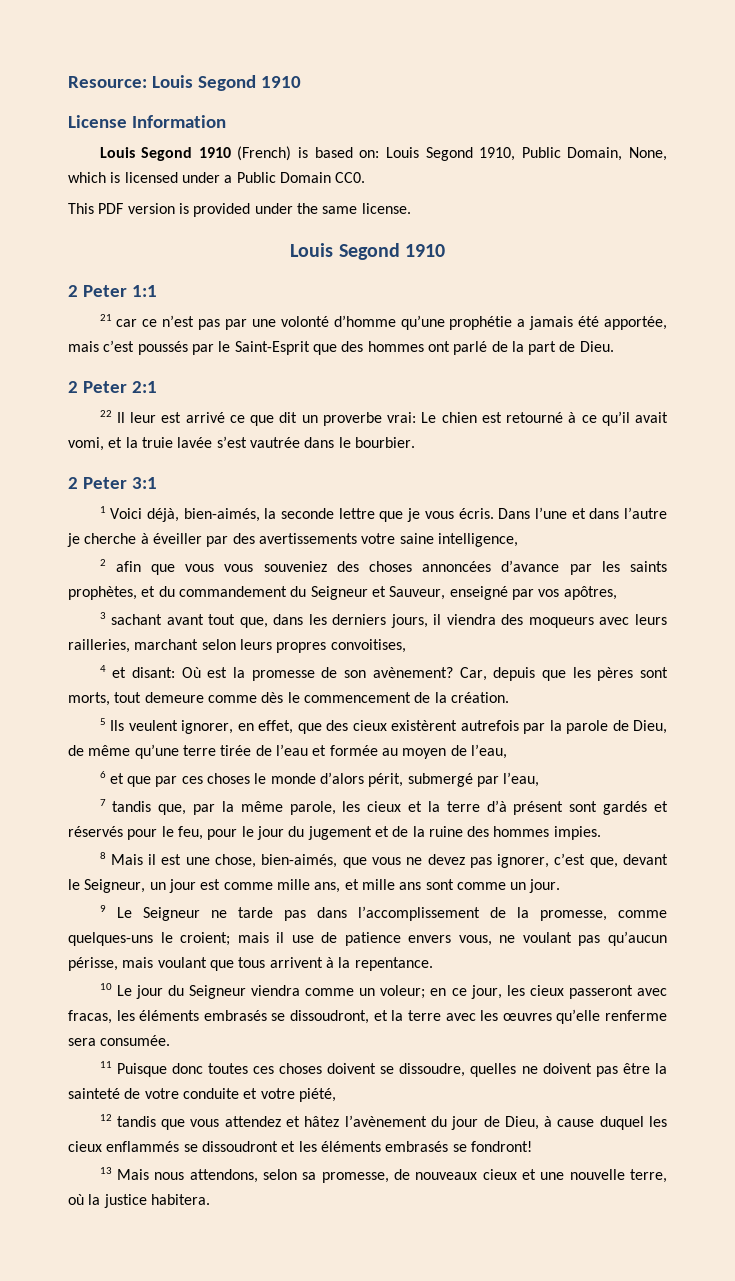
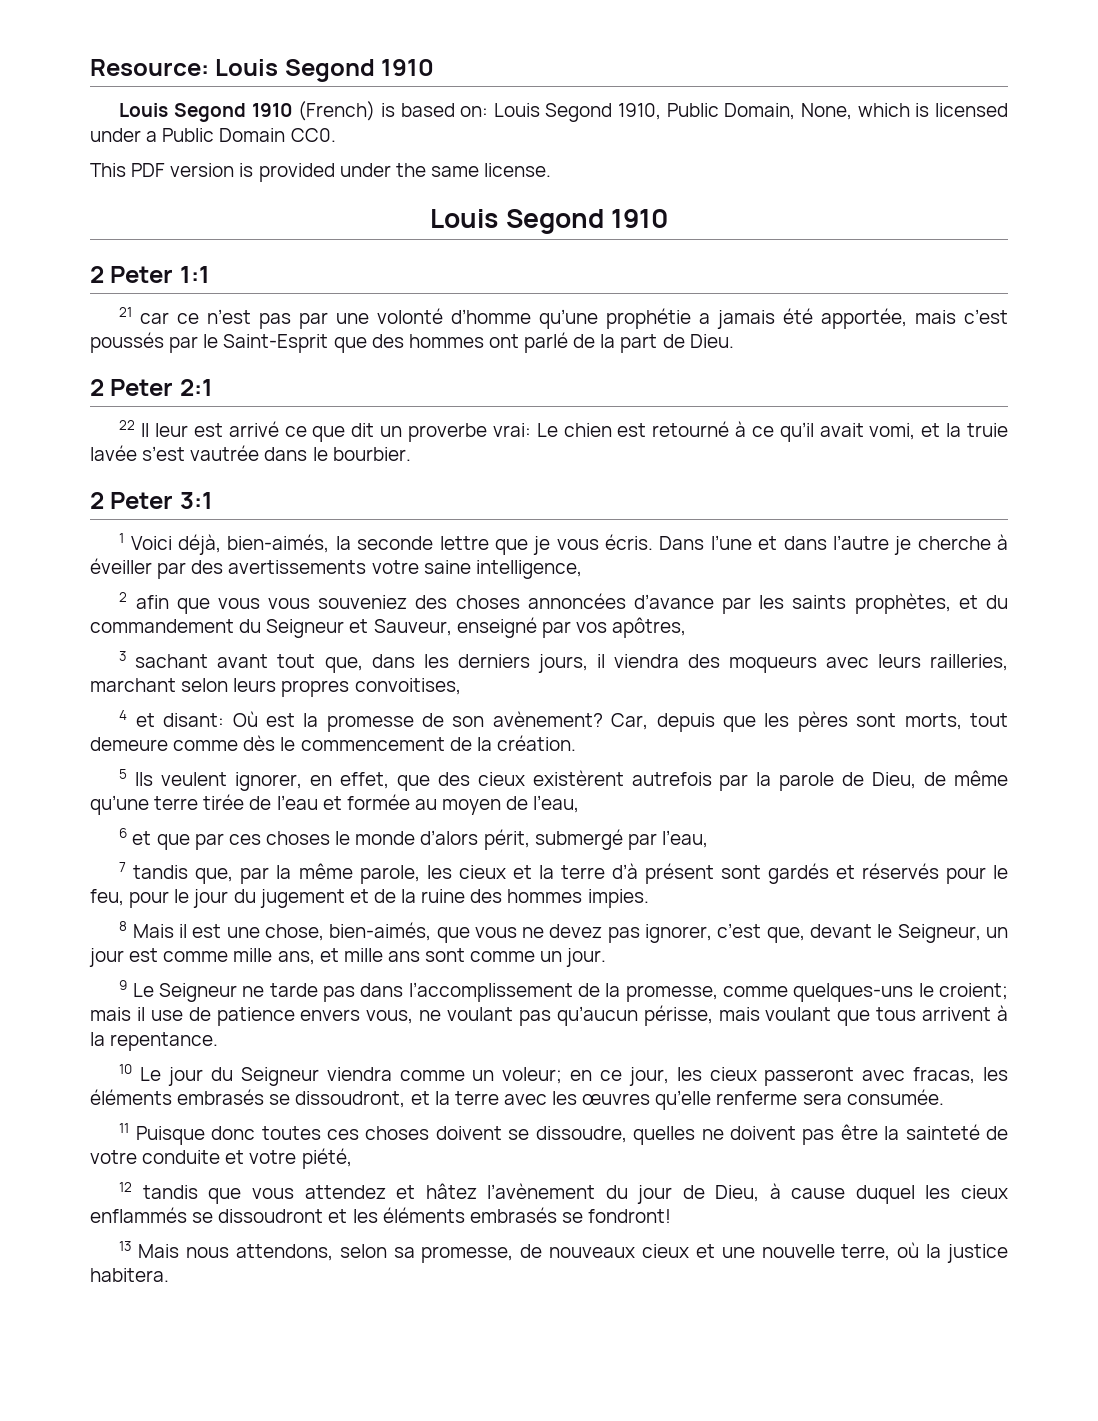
- License Information

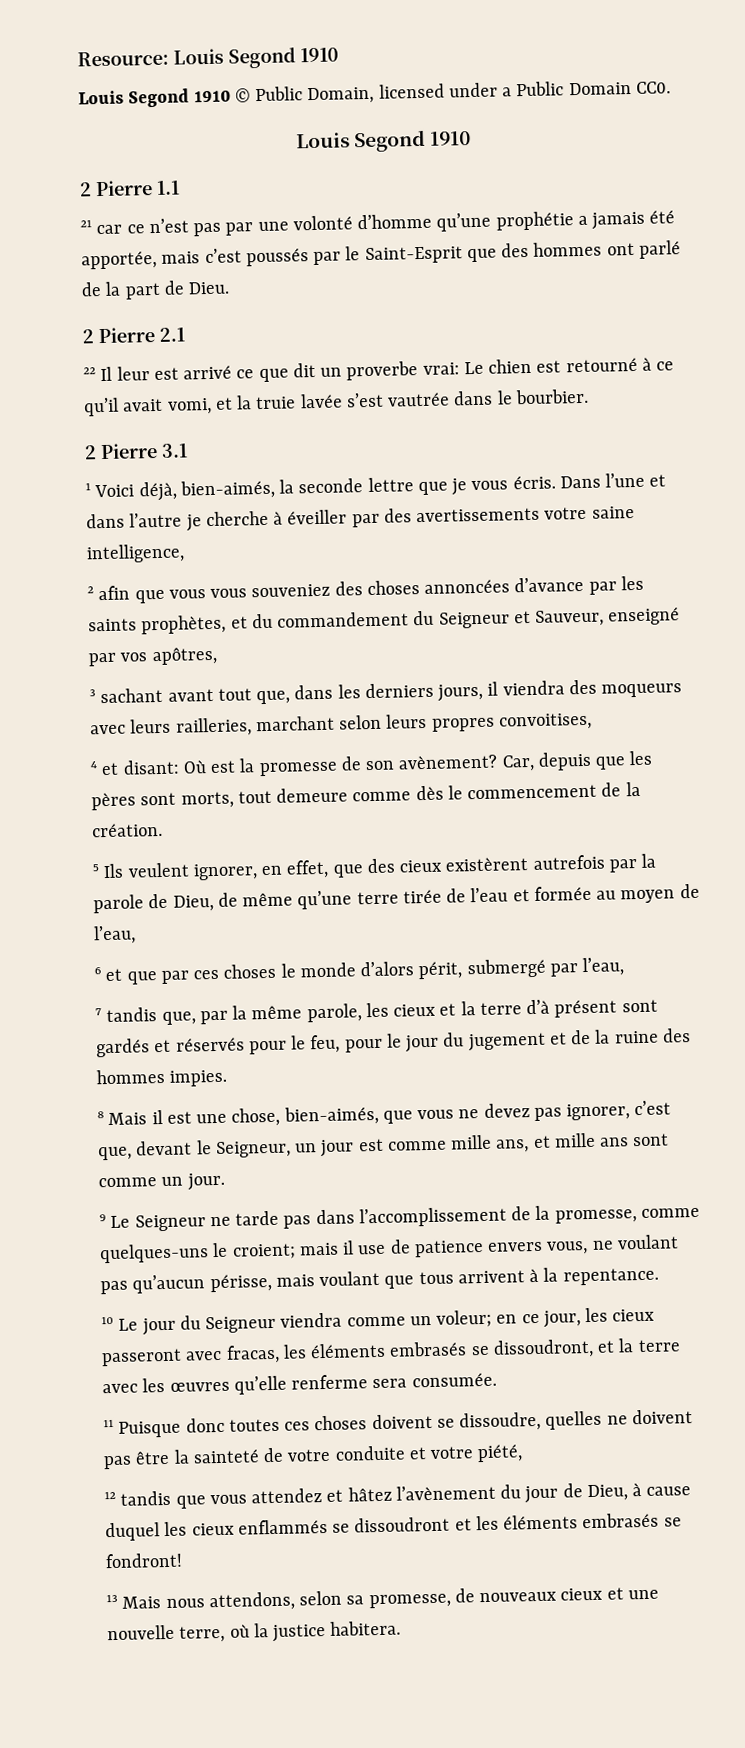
- Louis Segond 1910 (French) is based on: Louis Segond 1910, Public Domain, None, which is licensed under a Public Domain CC0.
+ Louis Segond 1910 © Public Domain, licensed under a Public Domain CC0.
- This PDF version is provided under the same license.
- 2 Peter 1:1
+ 2 Pierre 1.1
- 2 Peter 2:1
+ 2 Pierre 2.1
- 2 Peter 3:1
+ 2 Pierre 3.1

